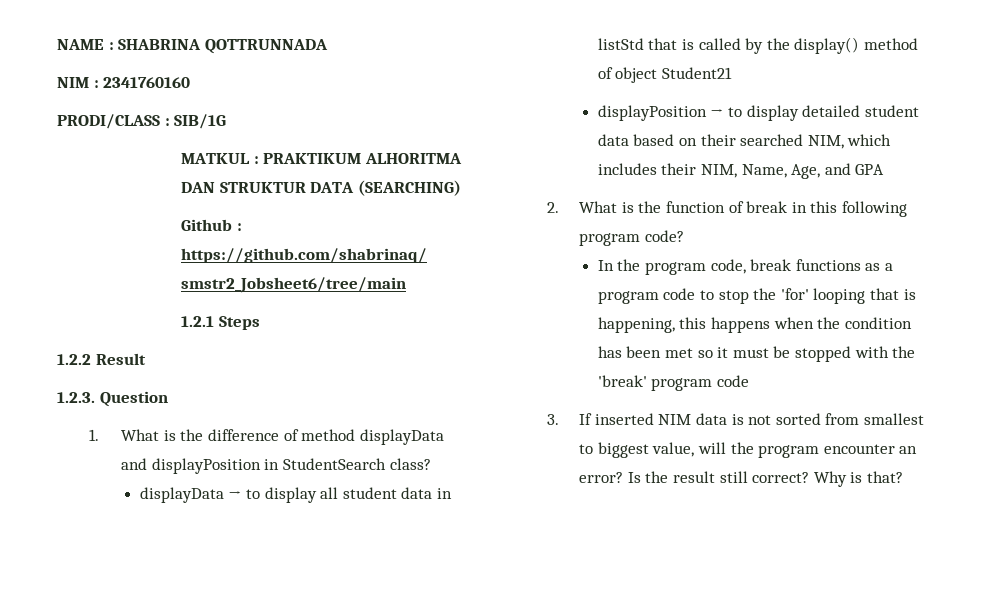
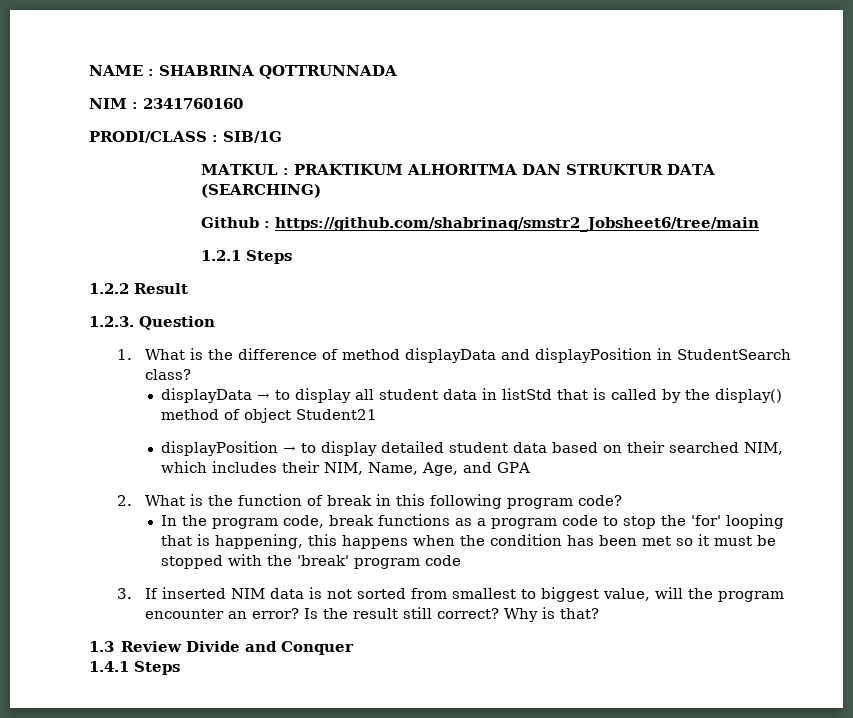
+ 1.3 Review Divide and Conquer
+ 1.4.1 Steps

